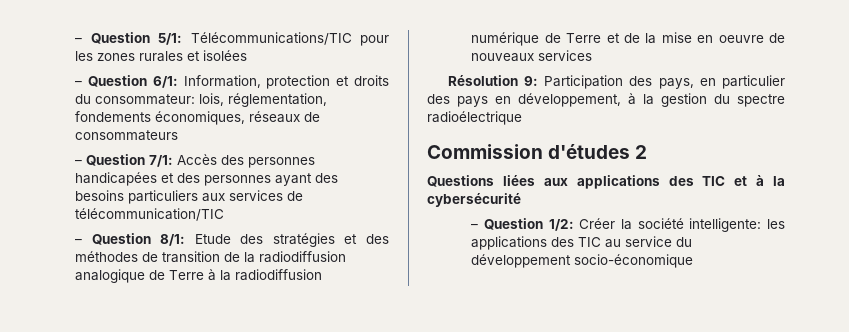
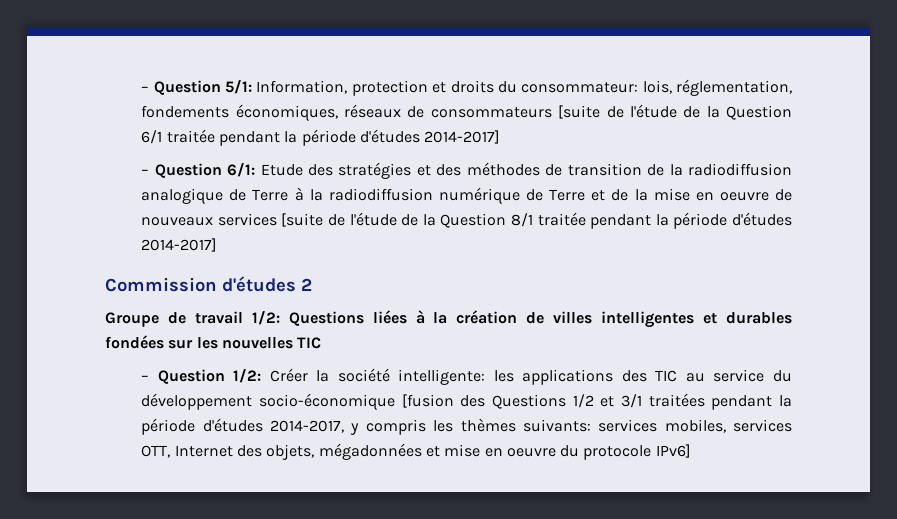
- – Question 5/1: Télécommunications/TIC pour les zones rurales et isolées
- – Question 6/1: Information, protection et droits du consommateur: lois, réglementation, fondements économiques, réseaux de consommateurs
- – Question 7/1: Accès des personnes handicapées et des personnes ayant des besoins particuliers aux services de télécommunication/TIC
- – Question 8/1: Etude des stratégies et des méthodes de transition de la radiodiffusion analogique de Terre à la radiodiffusion numérique de Terre et de la mise en oeuvre de nouveaux services
- Résolution 9: Participation des pays, en particulier des pays en développement, à la gestion du spectre radioélectrique
+ – Question 5/1: Information, protection et droits du consommateur: lois, réglementation, fondements économiques, réseaux de consommateurs [suite de l'étude de la Question 6/1 traitée pendant la période d'études 2014-2017]
+ – Question 6/1: Etude des stratégies et des méthodes de transition de la radiodiffusion analogique de Terre à la radiodiffusion numérique de Terre et de la mise en oeuvre de nouveaux services [suite de l'étude de la Question 8/1 traitée pendant la période d'études 2014-2017]
  Commission d'études 2
- Questions liées aux applications des TIC et à la cybersécurité
+ Groupe de travail 1/2: Questions liées à la création de villes intelligentes et durables fondées sur les nouvelles TIC
- – Question 1/2: Créer la société intelligente: les applications des TIC au service du développement socio-économique
+ – Question 1/2: Créer la société intelligente: les applications des TIC au service du développement socio-économique [fusion des Questions 1/2 et 3/1 traitées pendant la période d'études 2014-2017, y compris les thèmes suivants: services mobiles, services OTT, Internet des objets, mégadonnées et mise en oeuvre du protocole IPv6]

